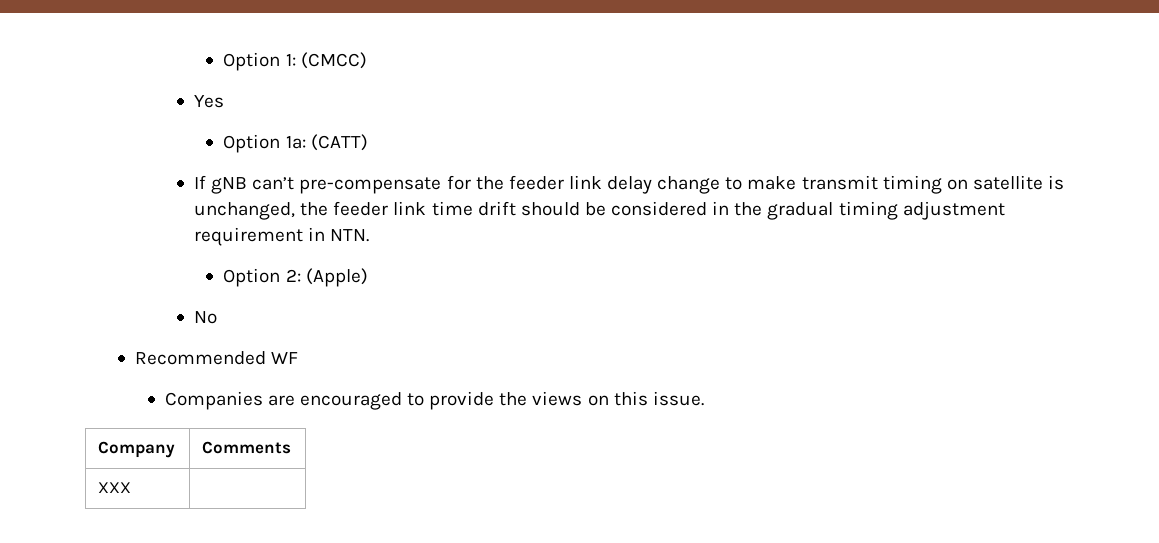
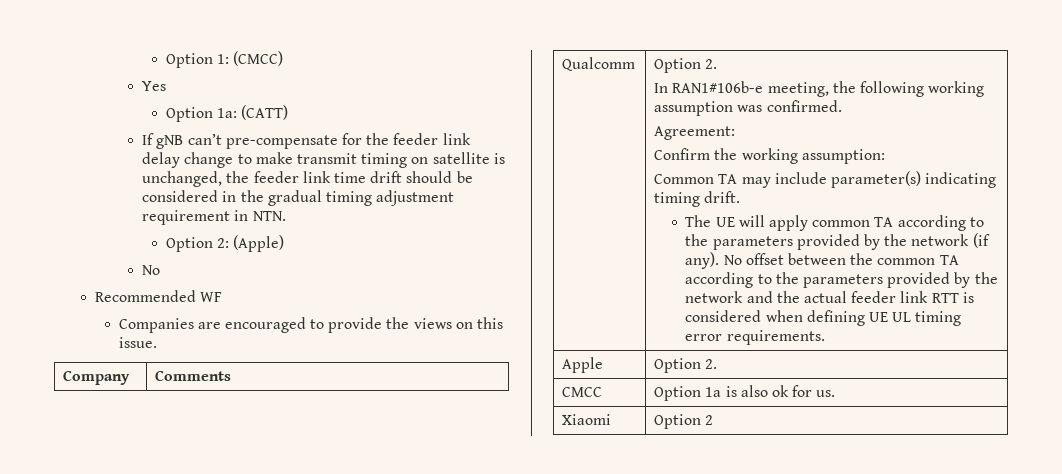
- XXX
+ Qualcomm | Option 2.
+ In RAN1#106b-e meeting, the following working assumption was confirmed.
+ Agreement:
+ Confirm the working assumption:
+ Common TA may include parameter(s) indicating timing drift.
+ The UE will apply common TA according to the parameters provided by the network (if any). No offset between the common TA according to the parameters provided by the network and the actual feeder link RTT is considered when defining UE UL timing error requirements.
+ Apple | Option 2.
+ CMCC | Option 1a is also ok for us.
+ Xiaomi | Option 2

